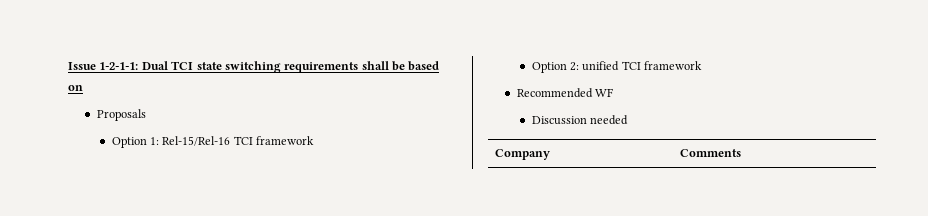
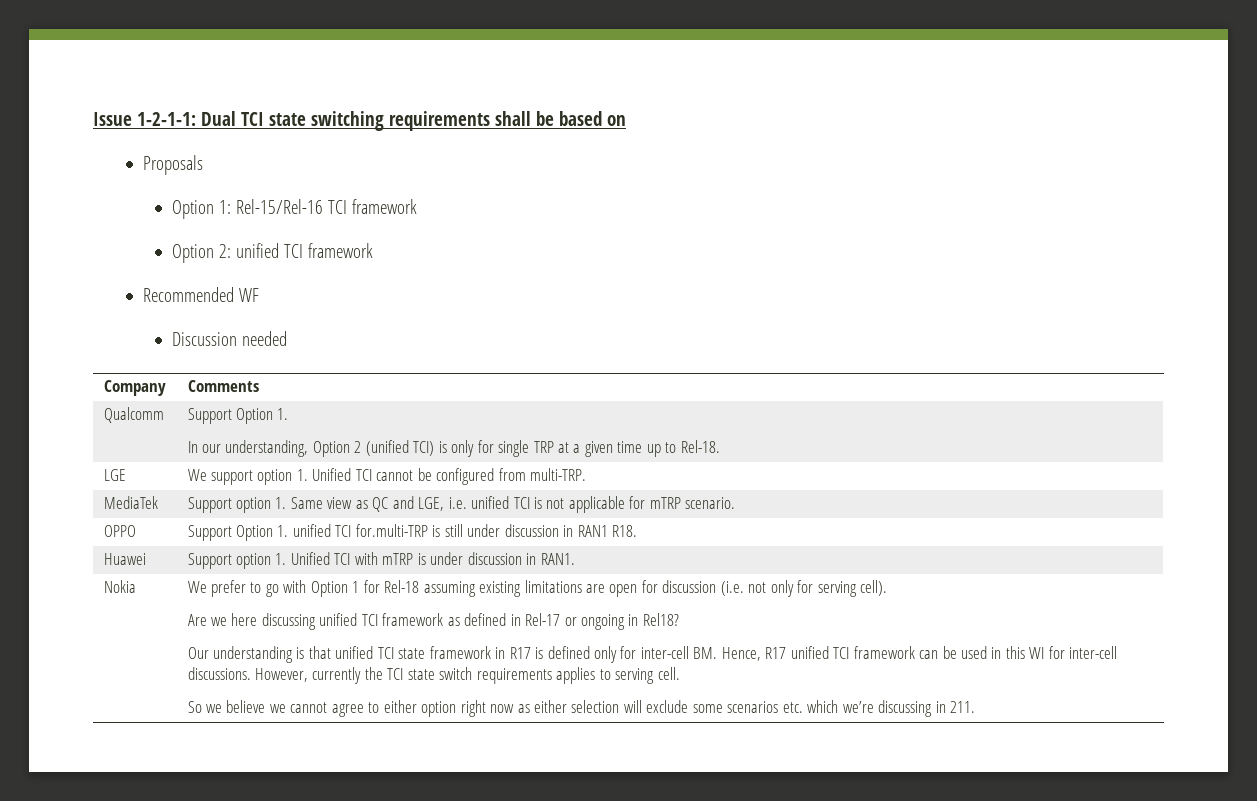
+ Qualcomm | Support Option 1.
+ In our understanding, Option 2 (unified TCI) is only for single TRP at a given time up to Rel-18.
+ LGE | We support option 1. Unified TCI cannot be configured from multi-TRP.
+ MediaTek | Support option 1. Same view as QC and LGE, i.e. unified TCI is not applicable for mTRP scenario.
+ OPPO | Support Option 1. unified TCI for.multi-TRP is still under discussion in RAN1 R18.
+ Huawei | Support option 1. Unified TCI with mTRP is under discussion in RAN1.
+ Nokia | We prefer to go with Option 1 for Rel-18 assuming existing limitations are open for discussion (i.e. not only for serving cell).
+ Are we here discussing unified TCI framework as defined in Rel-17 or ongoing in Rel18?
+ Our understanding is that unified TCI state framework in R17 is defined only for inter-cell BM. Hence, R17 unified TCI framework can be used in this WI for inter-cell discussions. However, currently the TCI state switch requirements applies to serving cell.
+ So we believe we cannot agree to either option right now as either selection will exclude some scenarios etc. which we’re discussing in 211.

